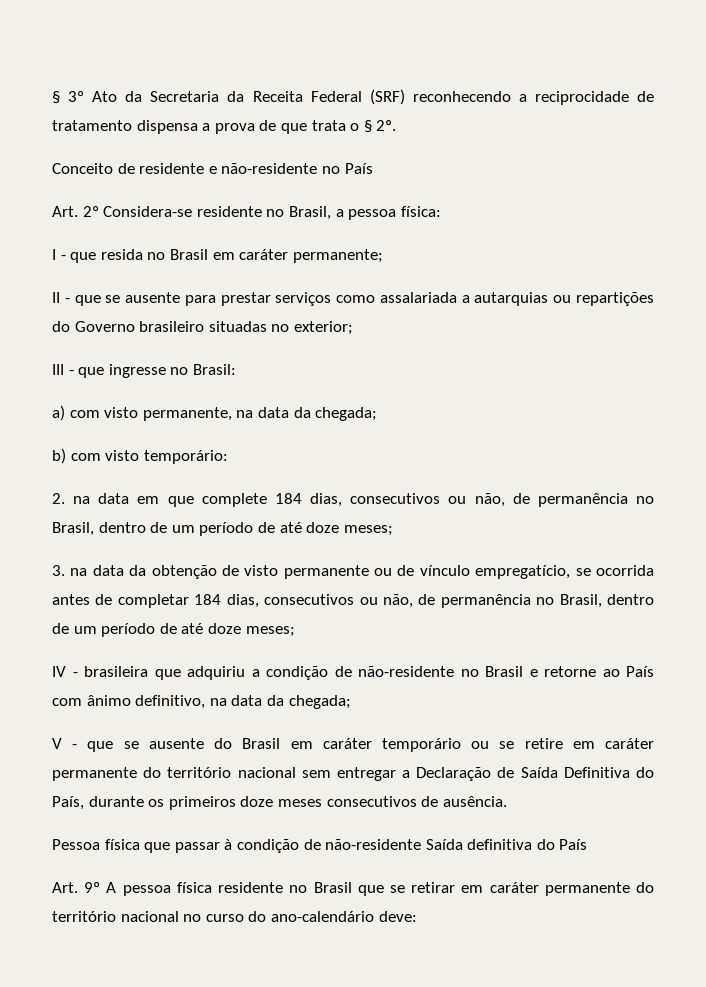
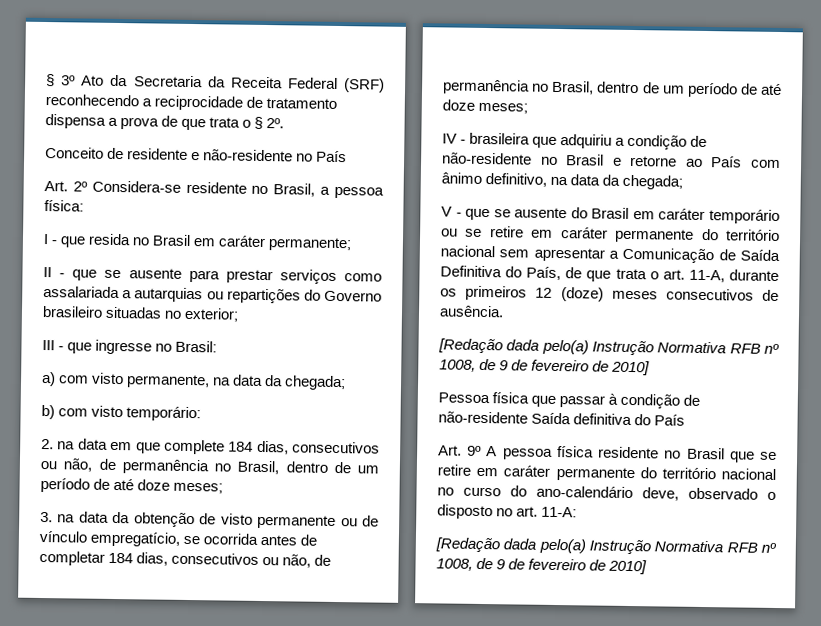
- V - que se ausente do Brasil em caráter temporário ou se retire em caráter permanente do território nacional sem entregar a Declaração de Saída Definitiva do País, durante os primeiros doze meses consecutivos de ausência.
+ V - que se ausente do Brasil em caráter temporário ou se retire em caráter permanente do território nacional sem apresentar a Comunicação de Saída Definitiva do País, de que trata o art. 11-A, durante os primeiros 12 (doze) meses consecutivos de ausência.
+ [Redação dada pelo(a) Instrução Normativa RFB nº 1008, de 9 de fevereiro de 2010]
- Art. 9º A pessoa física residente no Brasil que se retirar em caráter permanente do território nacional no curso do ano-calendário deve:
+ Art. 9º A pessoa física residente no Brasil que se retire em caráter permanente do território nacional no curso do ano-calendário deve, observado o disposto no art. 11-A:
+ [Redação dada pelo(a) Instrução Normativa RFB nº 1008, de 9 de fevereiro de 2010]

